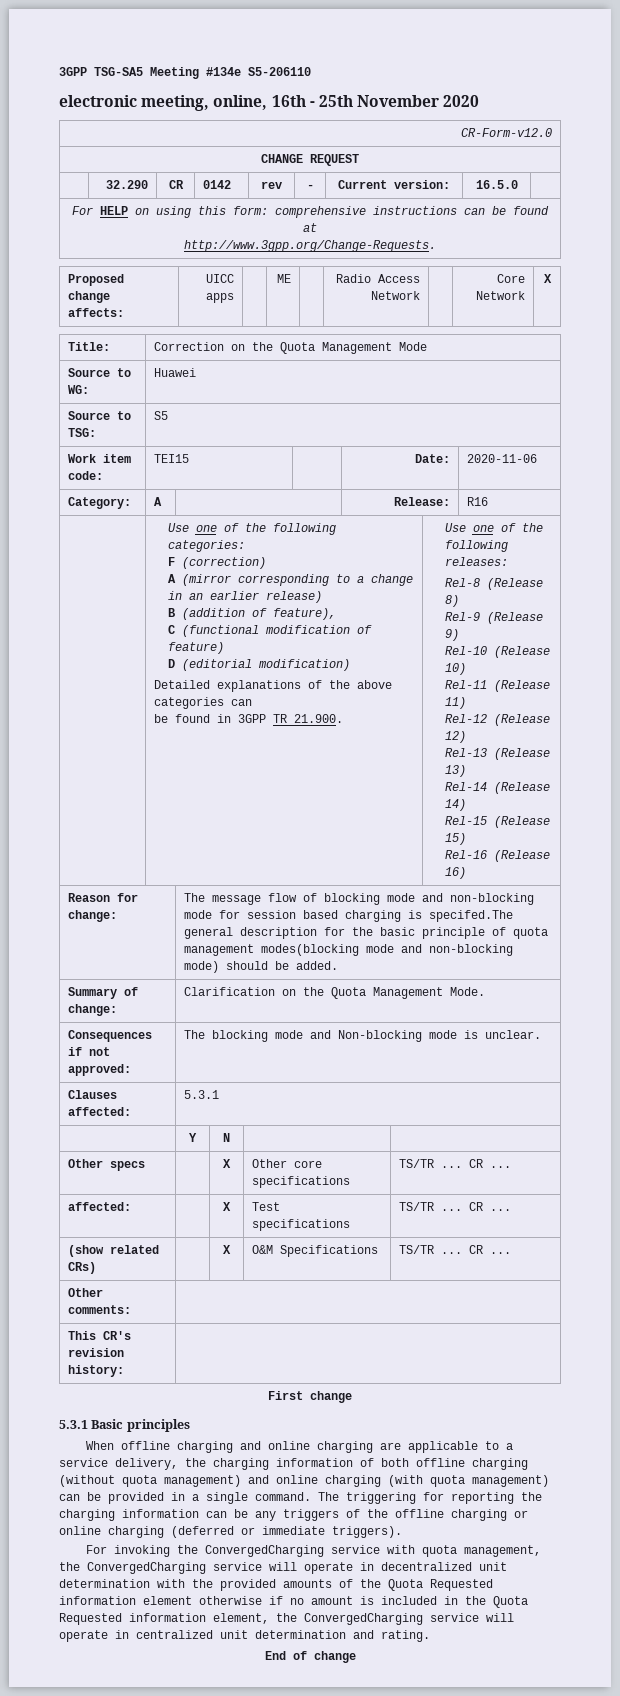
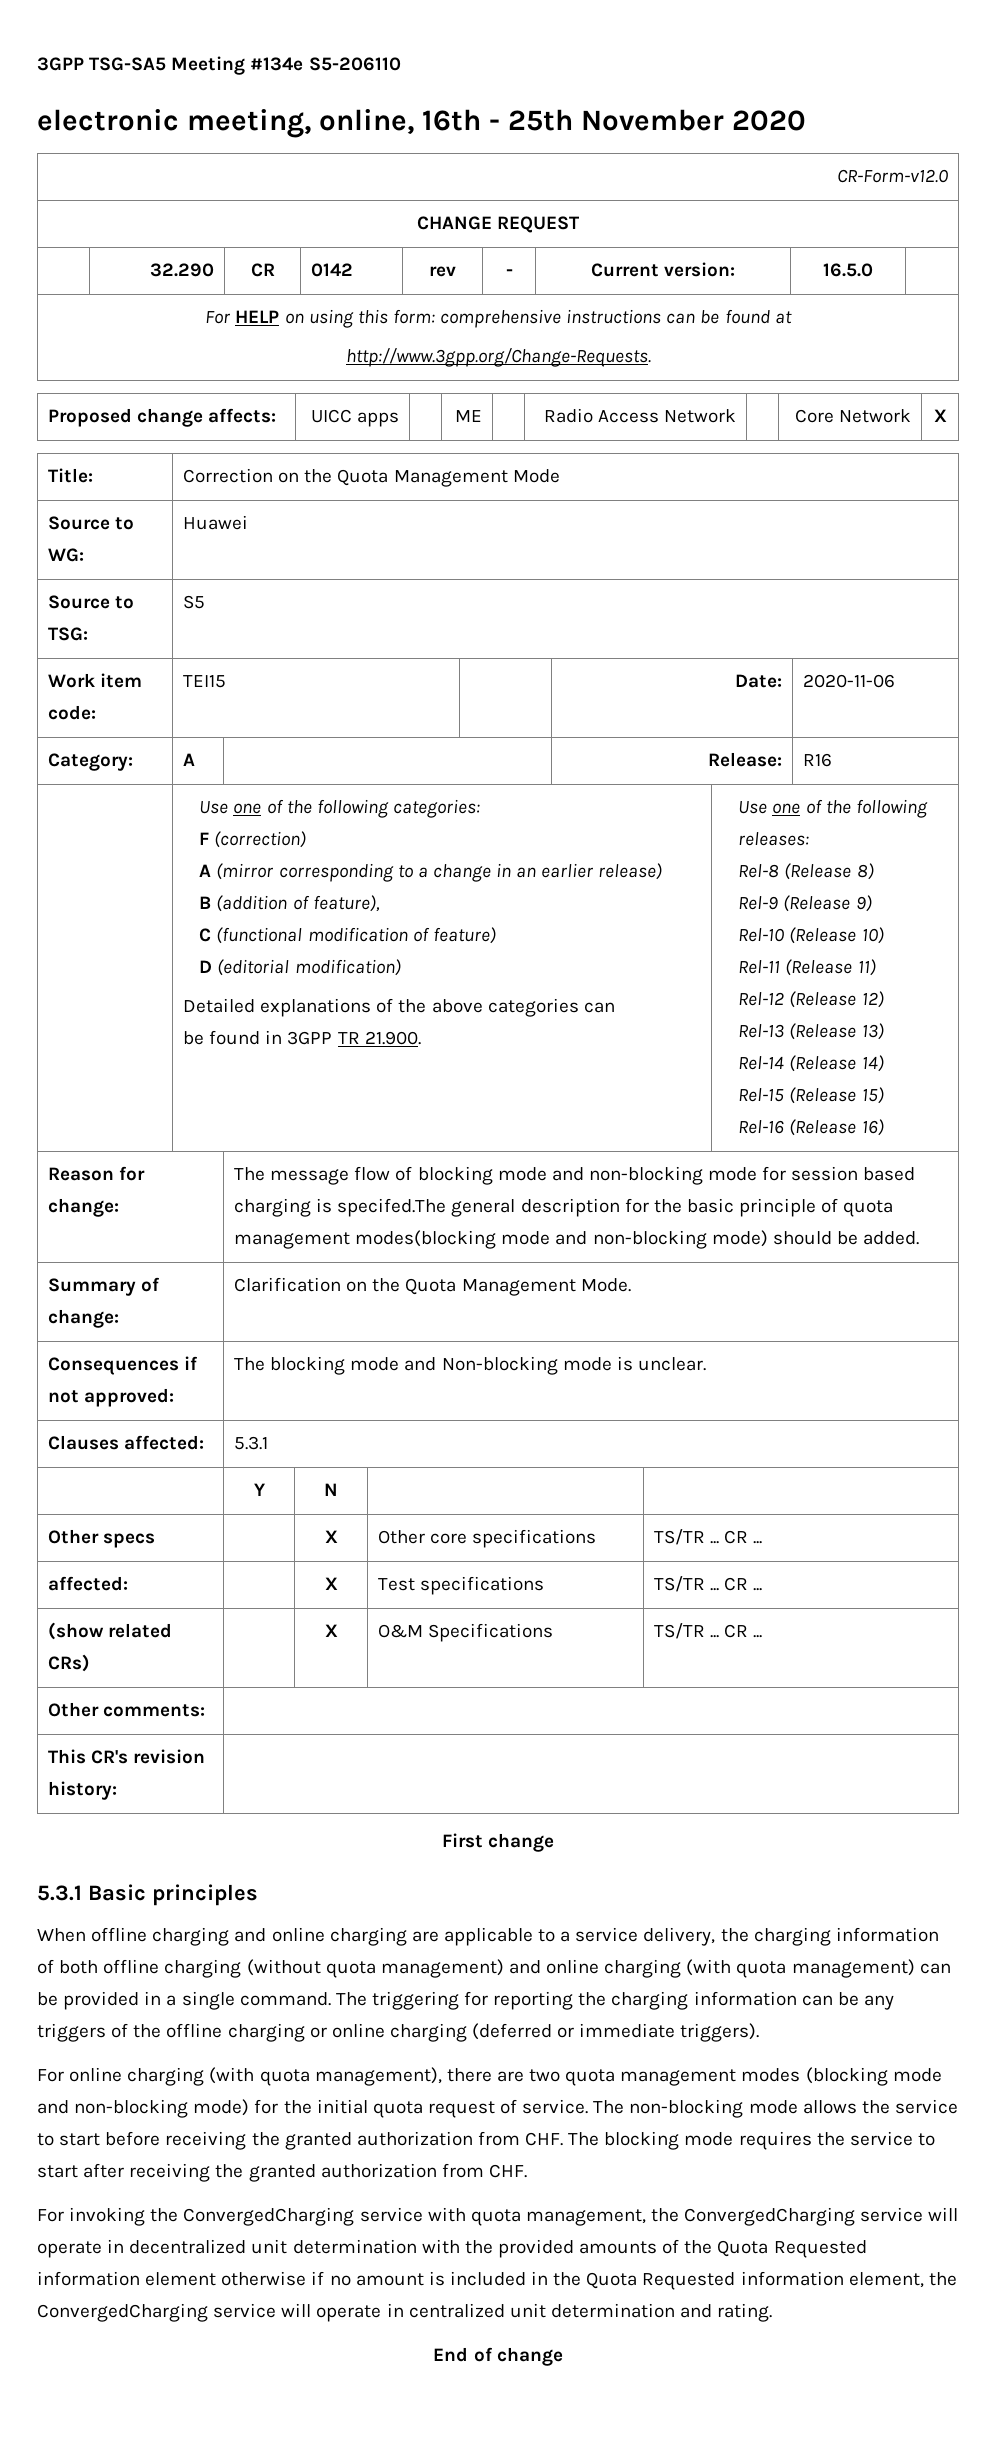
+ For online charging (with quota management), there are two quota management modes (blocking mode and non-blocking mode) for the initial quota request of service. The non-blocking mode allows the service to start before receiving the granted authorization from CHF. The blocking mode requires the service to start after receiving the granted authorization from CHF.

